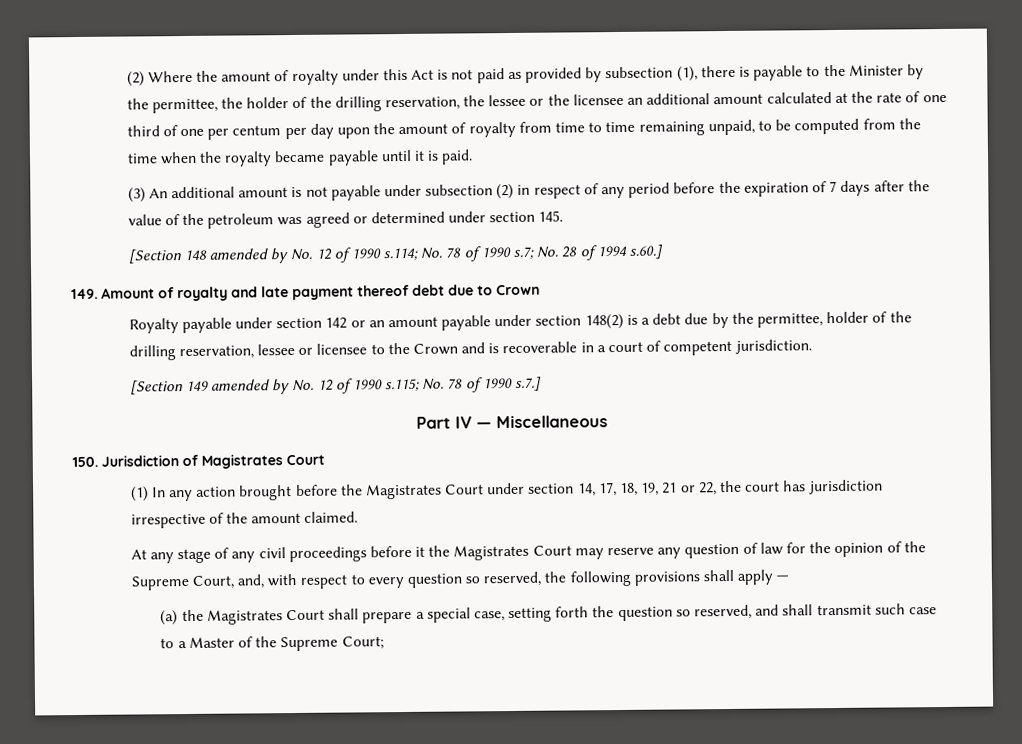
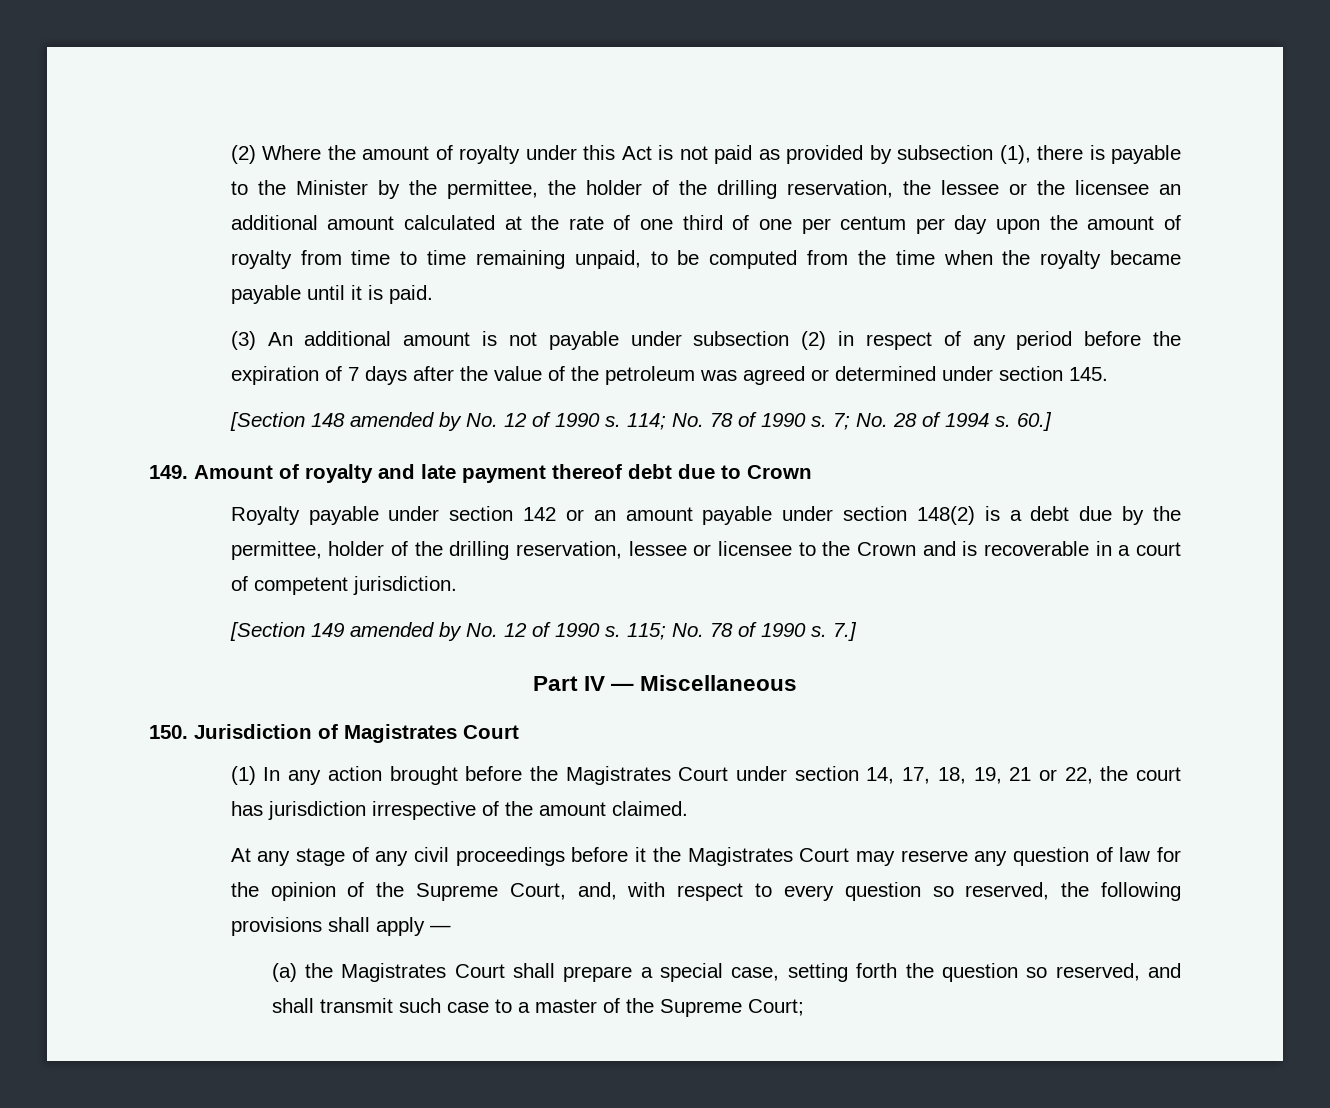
- [Section 148 amended by No. 12 of 1990 s.114; No. 78 of 1990 s.7; No. 28 of 1994 s.60.]
+ [Section 148 amended by No. 12 of 1990 s. 114; No. 78 of 1990 s. 7; No. 28 of 1994 s. 60.]
- [Section 149 amended by No. 12 of 1990 s.115; No. 78 of 1990 s.7.]
+ [Section 149 amended by No. 12 of 1990 s. 115; No. 78 of 1990 s. 7.]
- (a) the Magistrates Court shall prepare a special case, setting forth the question so reserved, and shall transmit such case to a Master of the Supreme Court;
+ (a) the Magistrates Court shall prepare a special case, setting forth the question so reserved, and shall transmit such case to a master of the Supreme Court;

